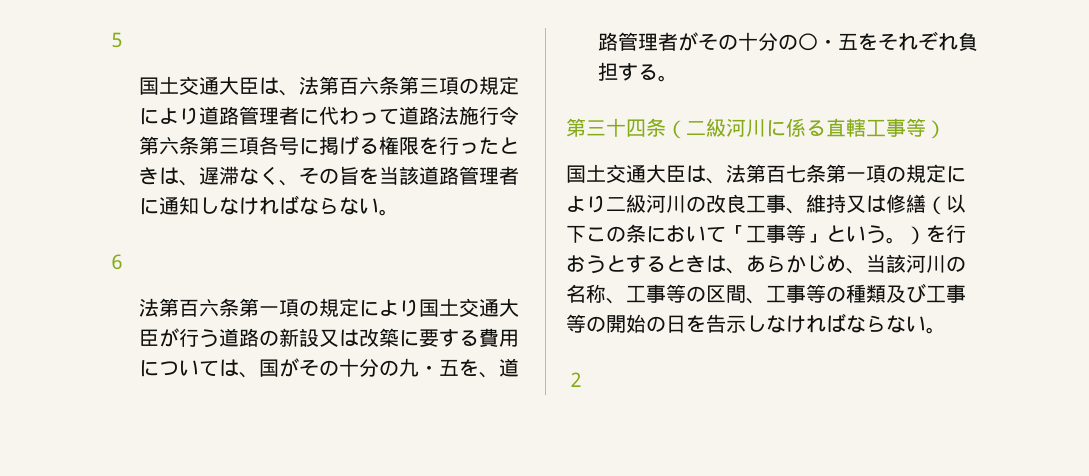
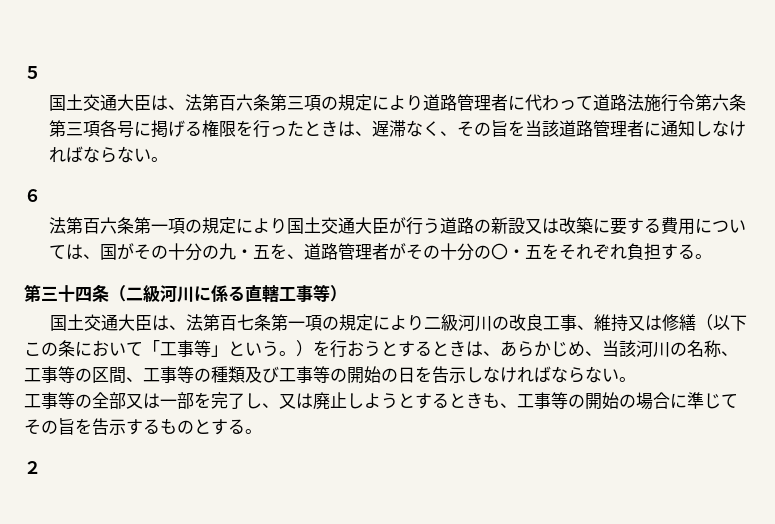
+ 工事等の全部又は一部を完了し、又は廃止しようとするときも、工事等の開始の場合に準じてその旨を告示するものとする。

